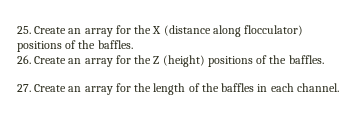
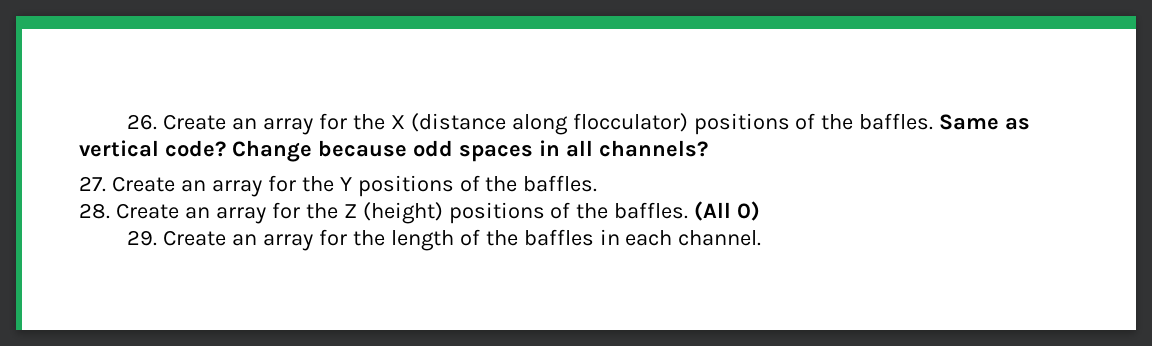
- 25. Create an array for the X (distance along flocculator) positions of the baffles.
- 26. Create an array for the Z (height) positions of the baffles.
- 27. Create an array for the length of the baffles in each channel.
+ 26. Create an array for the X (distance along flocculator) positions of the baffles. Same as vertical code? Change because odd spaces in all channels?
+ 27. Create an array for the Y positions of the baffles.
+ 28. Create an array for the Z (height) positions of the baffles. (All 0)
+ 29. Create an array for the length of the baffles in each channel.

